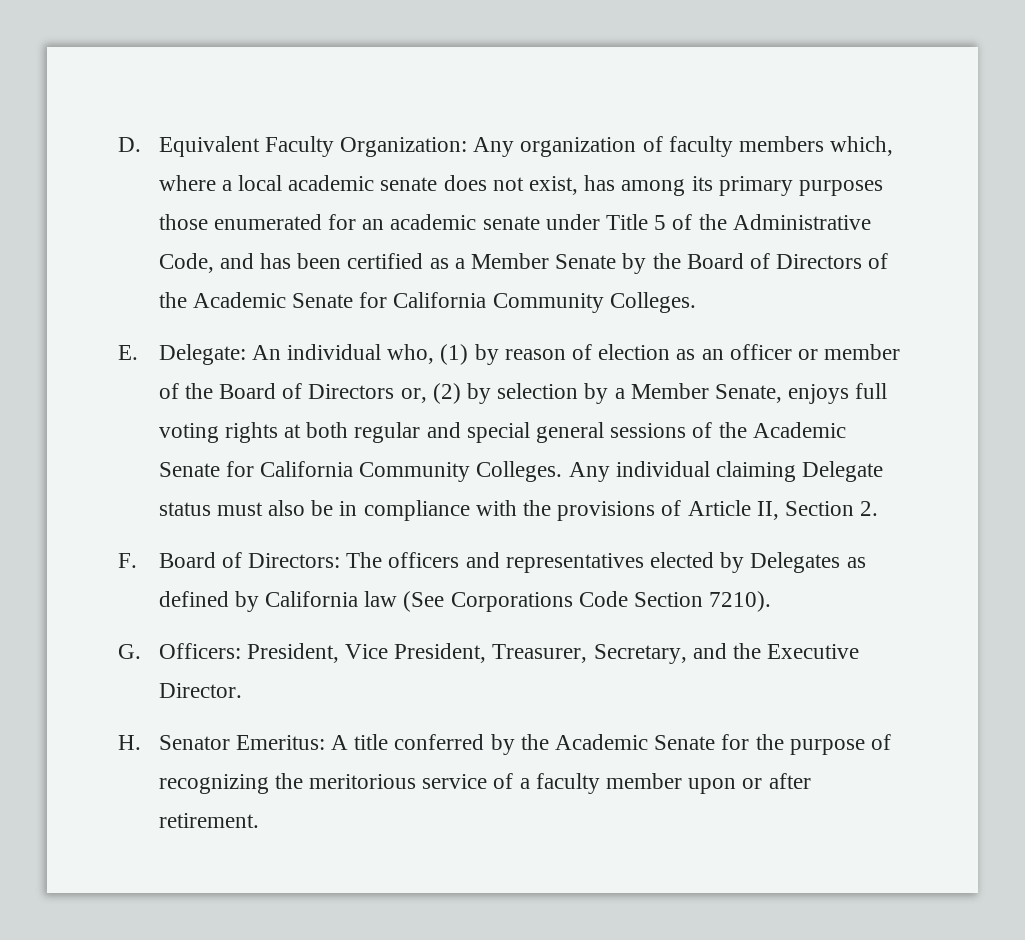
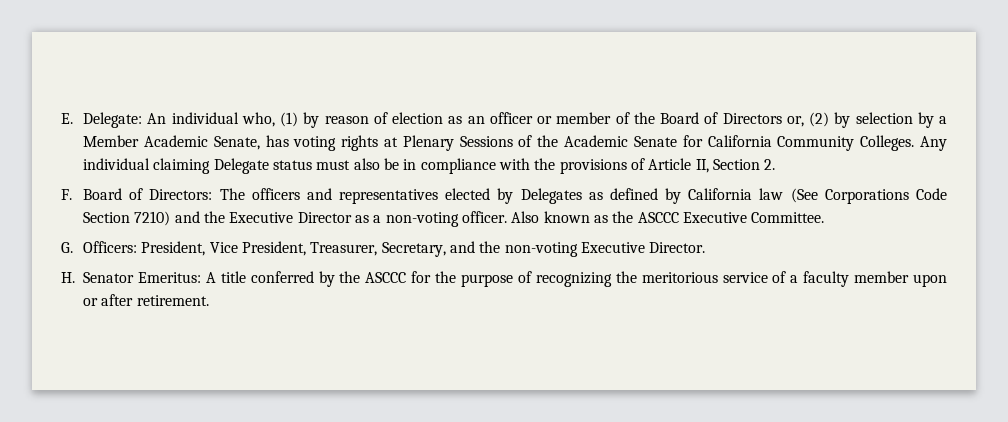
- D. Equivalent Faculty Organization: Any organization of faculty members which, where a local academic senate does not exist, has among its primary purposes those enumerated for an academic senate under Title 5 of the Administrative Code, and has been certified as a Member Senate by the Board of Directors of the Academic Senate for California Community Colleges.
- E. Delegate: An individual who, (1) by reason of election as an officer or member of the Board of Directors or, (2) by selection by a Member Senate, enjoys full voting rights at both regular and special general sessions of the Academic Senate for California Community Colleges.
+ E. Delegate: An individual who, (1) by reason of election as an officer or member of the Board of Directors or, (2) by selection by a Member Academic Senate, has voting rights at Plenary Sessions of the Academic Senate for California Community Colleges.
- F. Board of Directors: The officers and representatives elected by Delegates as defined by California law (See Corporations Code Section 7210).
+ F. Board of Directors: The officers and representatives elected by Delegates as defined by California law (See Corporations Code Section 7210) and the Executive Director as a non-voting officer. Also known as the ASCCC Executive Committee.
- G. Officers: President, Vice President, Treasurer, Secretary, and the Executive Director.
+ G. Officers: President, Vice President, Treasurer, Secretary, and the non-voting Executive Director.
- H. Senator Emeritus: A title conferred by the Academic Senate for the purpose of recognizing the meritorious service of a faculty member upon or after retirement.
+ H. Senator Emeritus: A title conferred by the ASCCC for the purpose of recognizing the meritorious service of a faculty member upon or after retirement.

